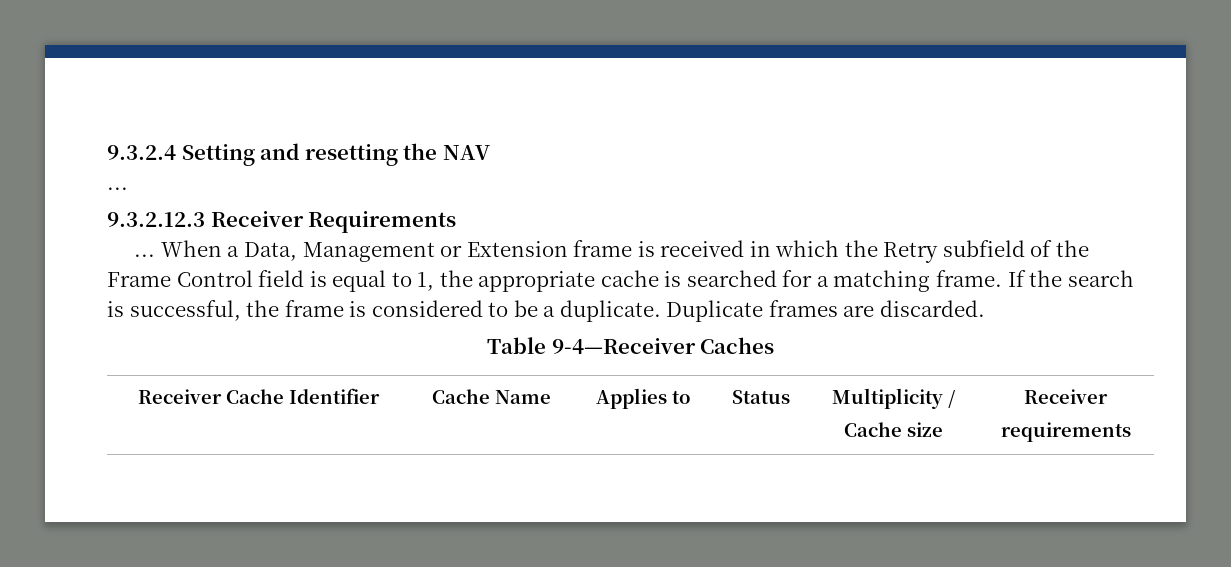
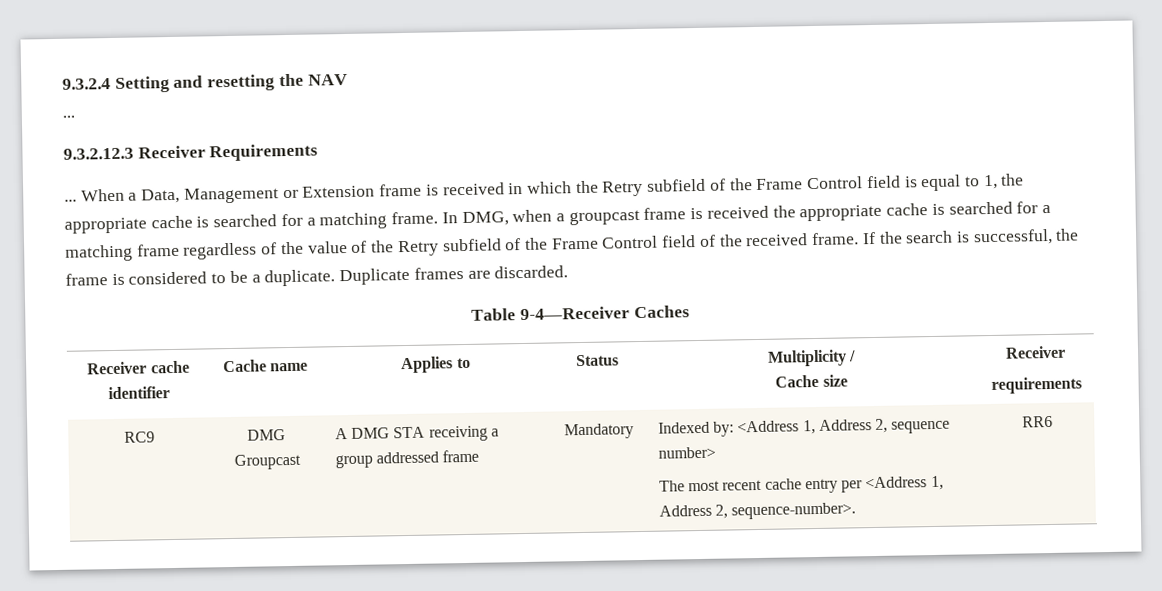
+ In DMG, when a groupcast frame is received the appropriate cache is searched for a matching frame regardless of the value of the Retry subfield of the Frame Control field of the received frame.
- Receiver Cache Identifier | Cache Name | Applies to | Status | Multiplicity /
+ Receiver cache identifier | Cache name | Applies to | Status | Multiplicity /
+ RC9 | DMG Groupcast | A DMG STA receiving a group addressed frame | Mandatory | Indexed by: <Address 1, Address 2, sequence number>
+ The most recent cache entry per <Address 1, Address 2, sequence-number>. | RR6

